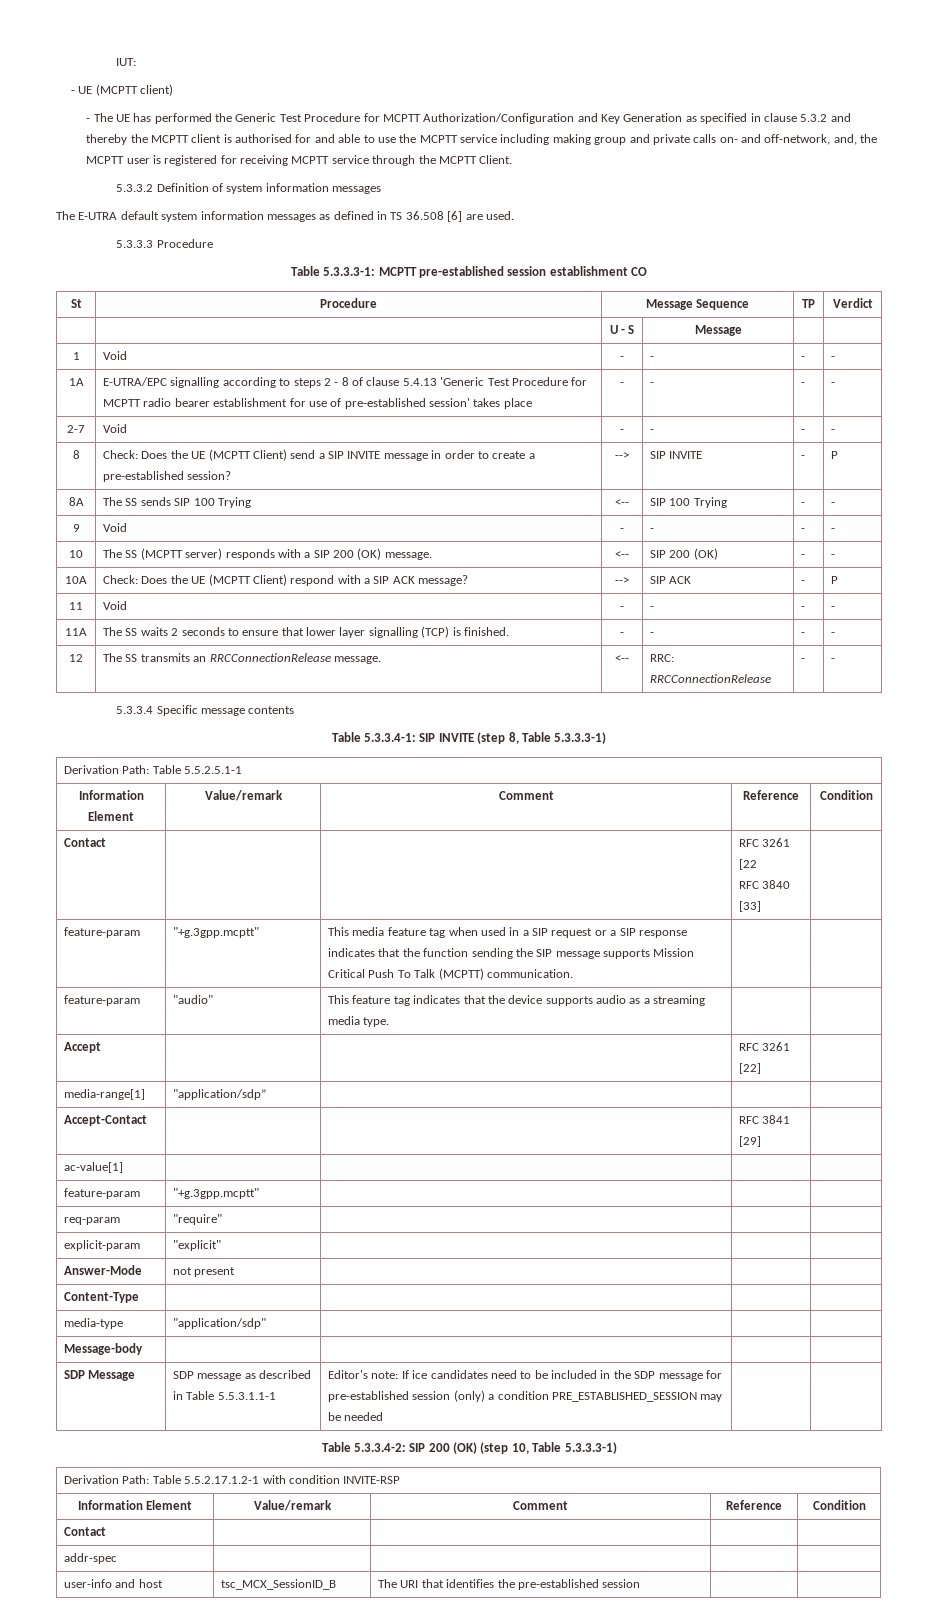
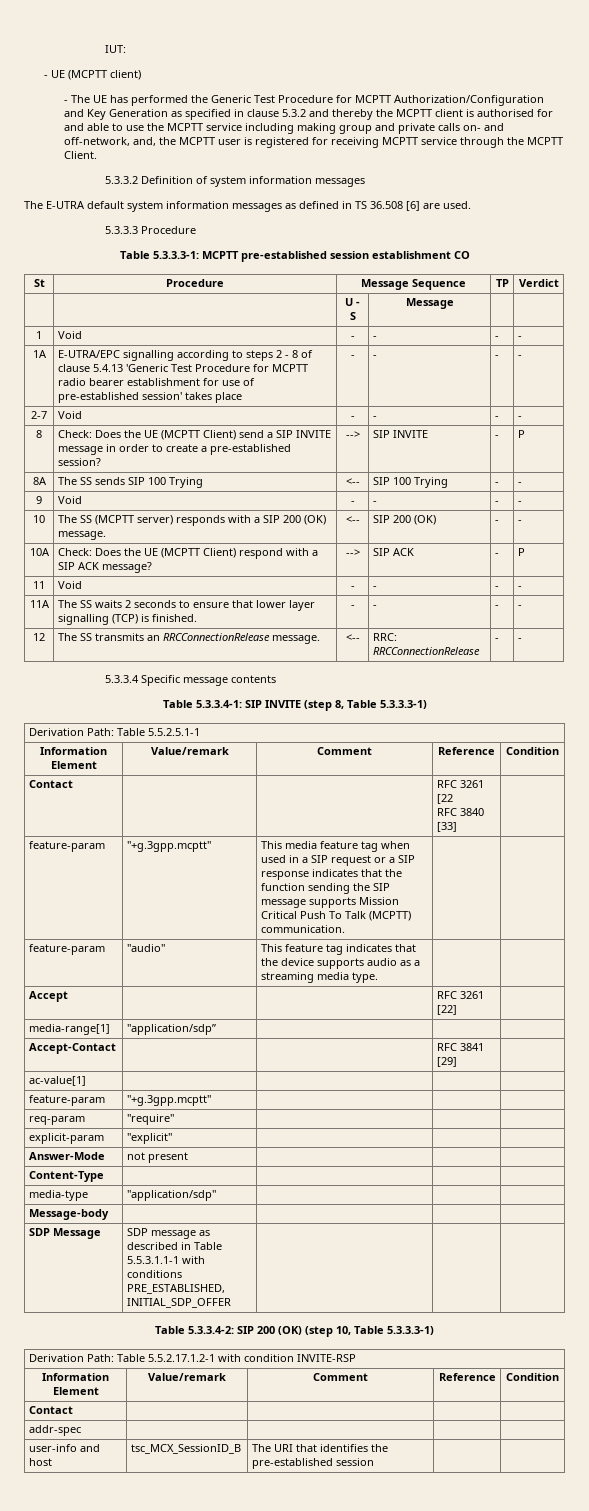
- SDP Message | SDP message as described in Table 5.5.3.1.1-1 | Editor's note: If ice candidates need to be included in the SDP message for pre-established session (only) a condition PRE_ESTABLISHED_SESSION may be needed | |
+ SDP Message | SDP message as described in Table 5.5.3.1.1-1 with conditions PRE_ESTABLISHED, INITIAL_SDP_OFFER | | |

